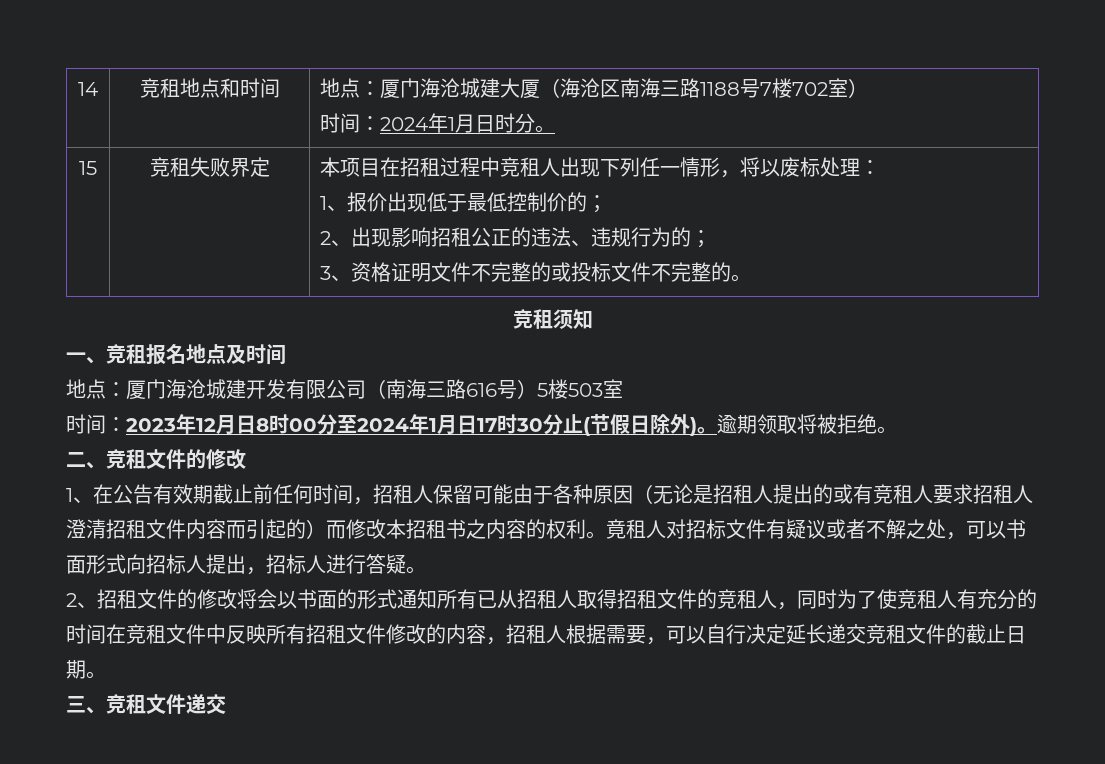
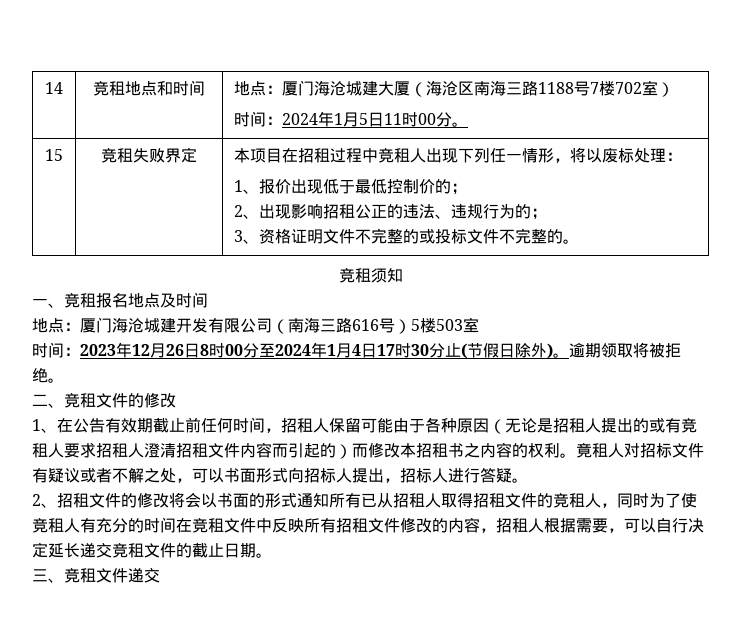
  14 | 竞租地点和时间 | 地点：厦门海沧城建大厦（海沧区南海三路1188号7楼702室）
- 时间：2024年1月日时分。
+ 时间：2024年1月5日11时00分。
- 时间：2023年12月日8时00分至2024年1月日17时30分止(节假日除外)。
+ 时间：2023年12月26日8时00分至2024年1月4日17时30分止(节假日除外)。

